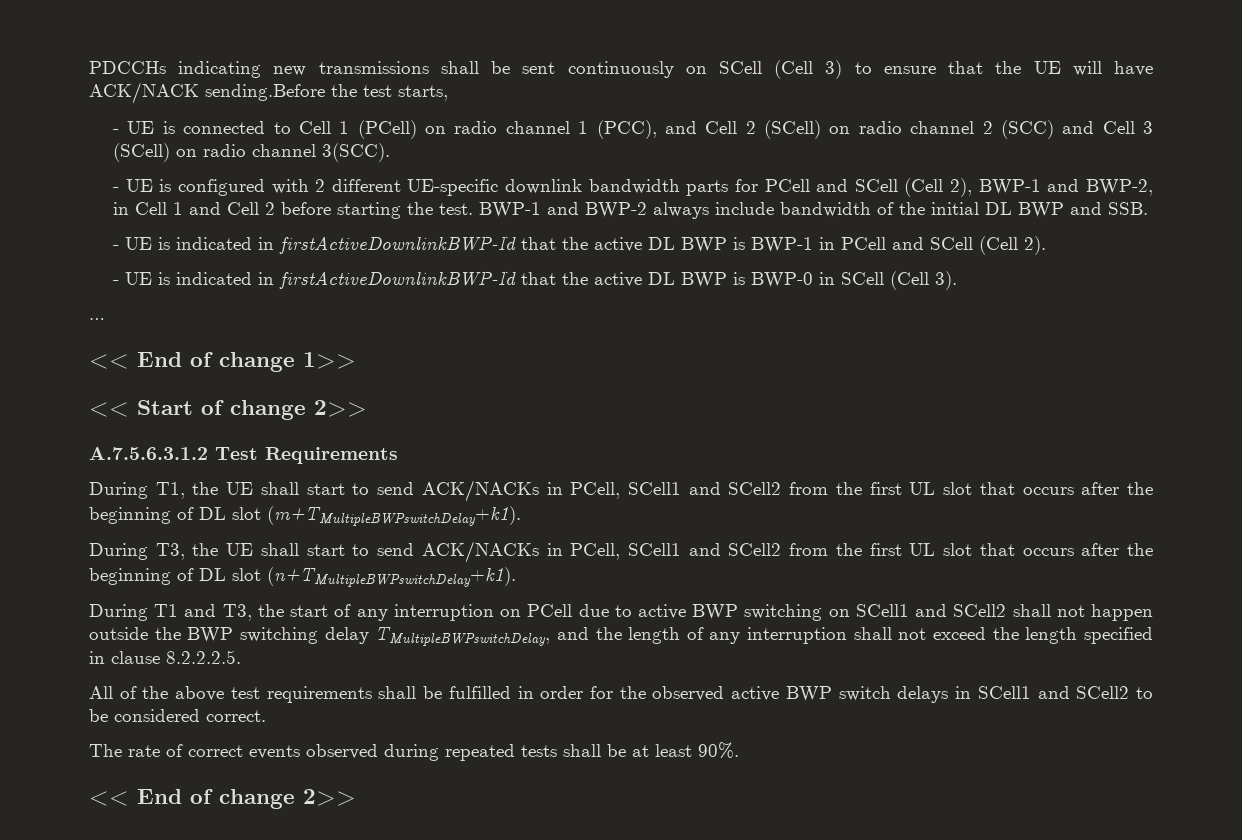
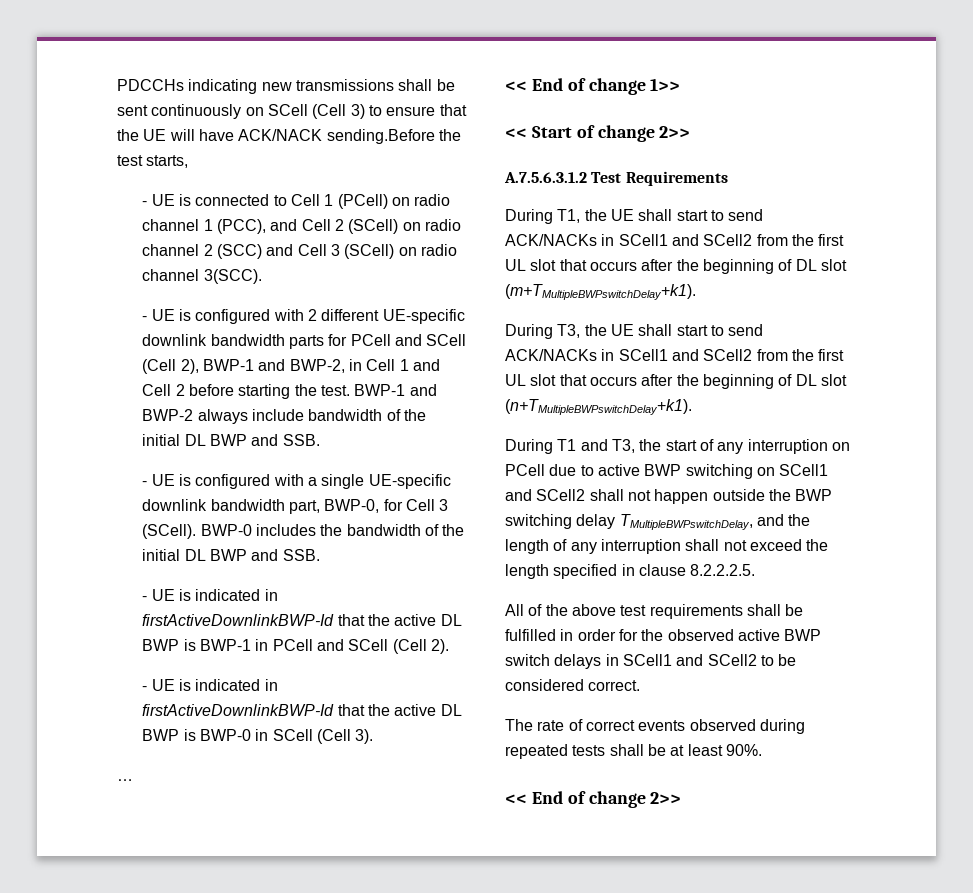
+ - UE is configured with a single UE-specific downlink bandwidth part, BWP-0, for Cell 3 (SCell). BWP-0 includes the bandwidth of the initial DL BWP and SSB.
- During T1, the UE shall start to send ACK/NACKs in PCell, SCell1 and SCell2 from the first UL slot that occurs after the beginning of DL slot (m+TMultipleBWPswitchDelay+k1).
+ During T1, the UE shall start to send ACK/NACKs in SCell1 and SCell2 from the first UL slot that occurs after the beginning of DL slot (m+TMultipleBWPswitchDelay+k1).
- During T3, the UE shall start to send ACK/NACKs in PCell, SCell1 and SCell2 from the first UL slot that occurs after the beginning of DL slot (n+TMultipleBWPswitchDelay+k1).
+ During T3, the UE shall start to send ACK/NACKs in SCell1 and SCell2 from the first UL slot that occurs after the beginning of DL slot (n+TMultipleBWPswitchDelay+k1).

